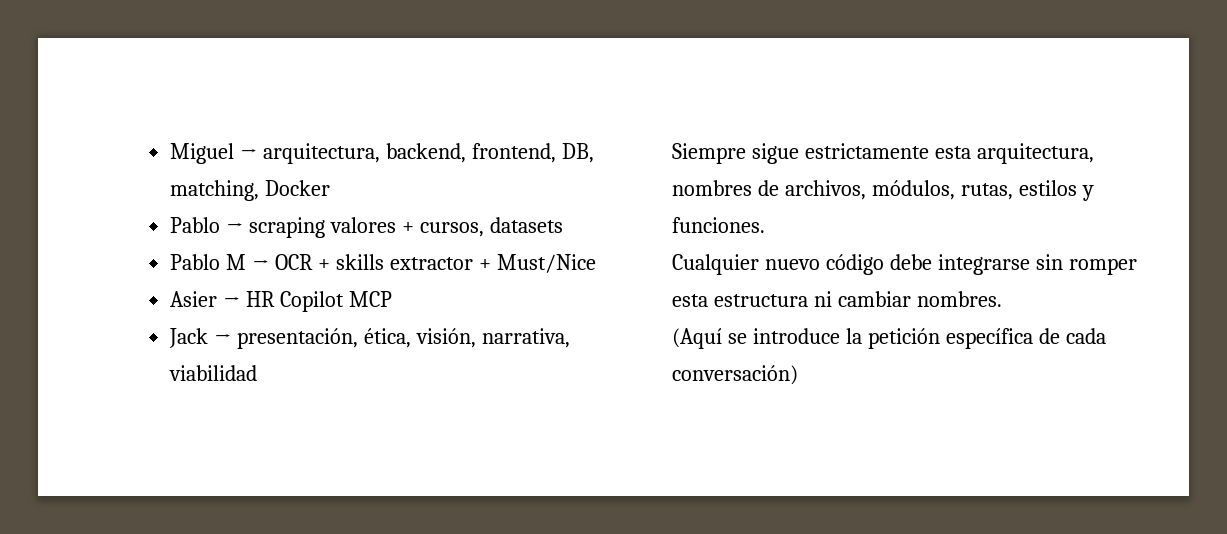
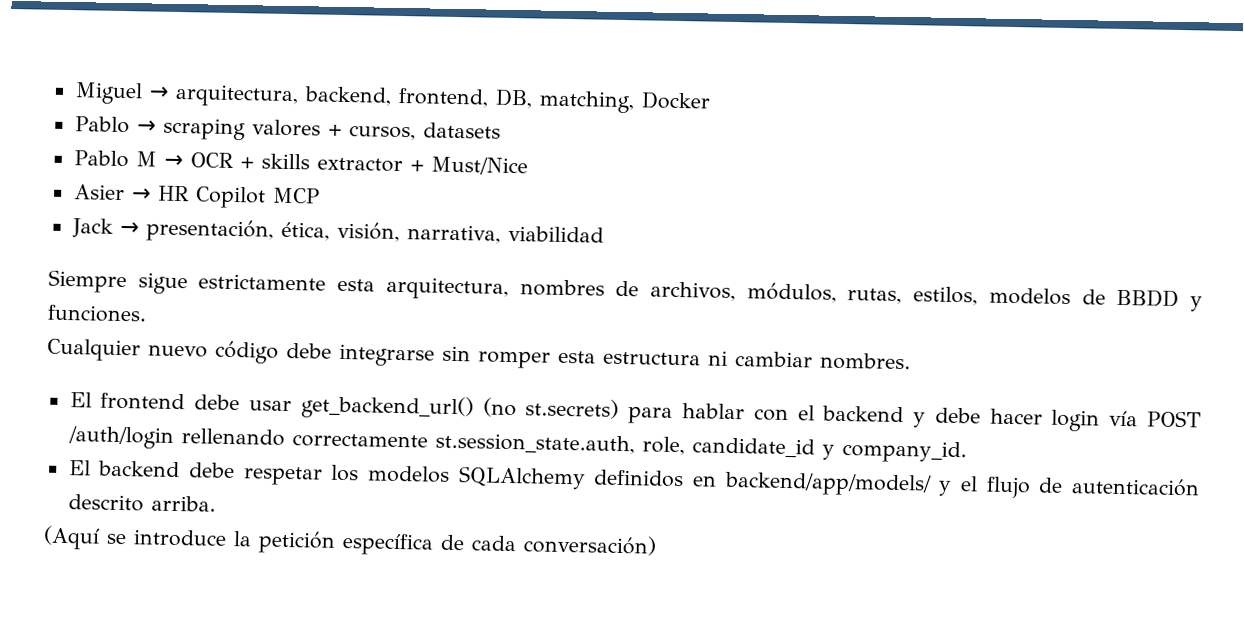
- Siempre sigue estrictamente esta arquitectura, nombres de archivos, módulos, rutas, estilos y funciones.
+ Siempre sigue estrictamente esta arquitectura, nombres de archivos, módulos, rutas, estilos, modelos de BBDD y funciones.
+ El frontend debe usar get_backend_url() (no st.secrets) para hablar con el backend y debe hacer login vía POST /auth/login rellenando correctamente st.session_state.auth, role, candidate_id y company_id.
+ El backend debe respetar los modelos SQLAlchemy definidos en backend/app/models/ y el flujo de autenticación descrito arriba.

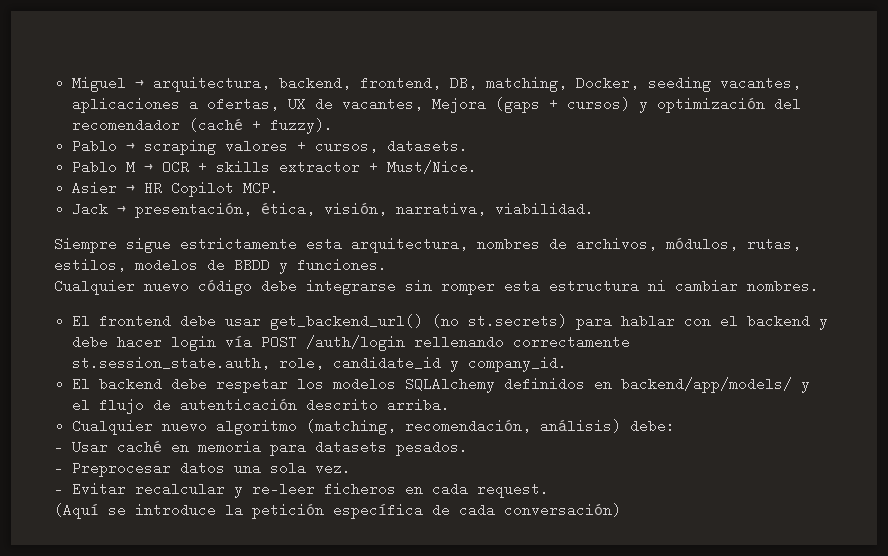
- Miguel → arquitectura, backend, frontend, DB, matching, Docker
+ Miguel → arquitectura, backend, frontend, DB, matching, Docker, seeding vacantes, aplicaciones a ofertas, UX de vacantes, Mejora (gaps + cursos) y optimización del recomendador (caché + fuzzy).
- Pablo → scraping valores + cursos, datasets
+ Pablo → scraping valores + cursos, datasets.
- Pablo M → OCR + skills extractor + Must/Nice
+ Pablo M → OCR + skills extractor + Must/Nice.
- Asier → HR Copilot MCP
+ Asier → HR Copilot MCP.
- Jack → presentación, ética, visión, narrativa, viabilidad
+ Jack → presentación, ética, visión, narrativa, viabilidad.
+ Cualquier nuevo algoritmo (matching, recomendación, análisis) debe:
+ – Usar caché en memoria para datasets pesados.
+ – Preprocesar datos una sola vez.
+ – Evitar recalcular y re-leer ficheros en cada request.

